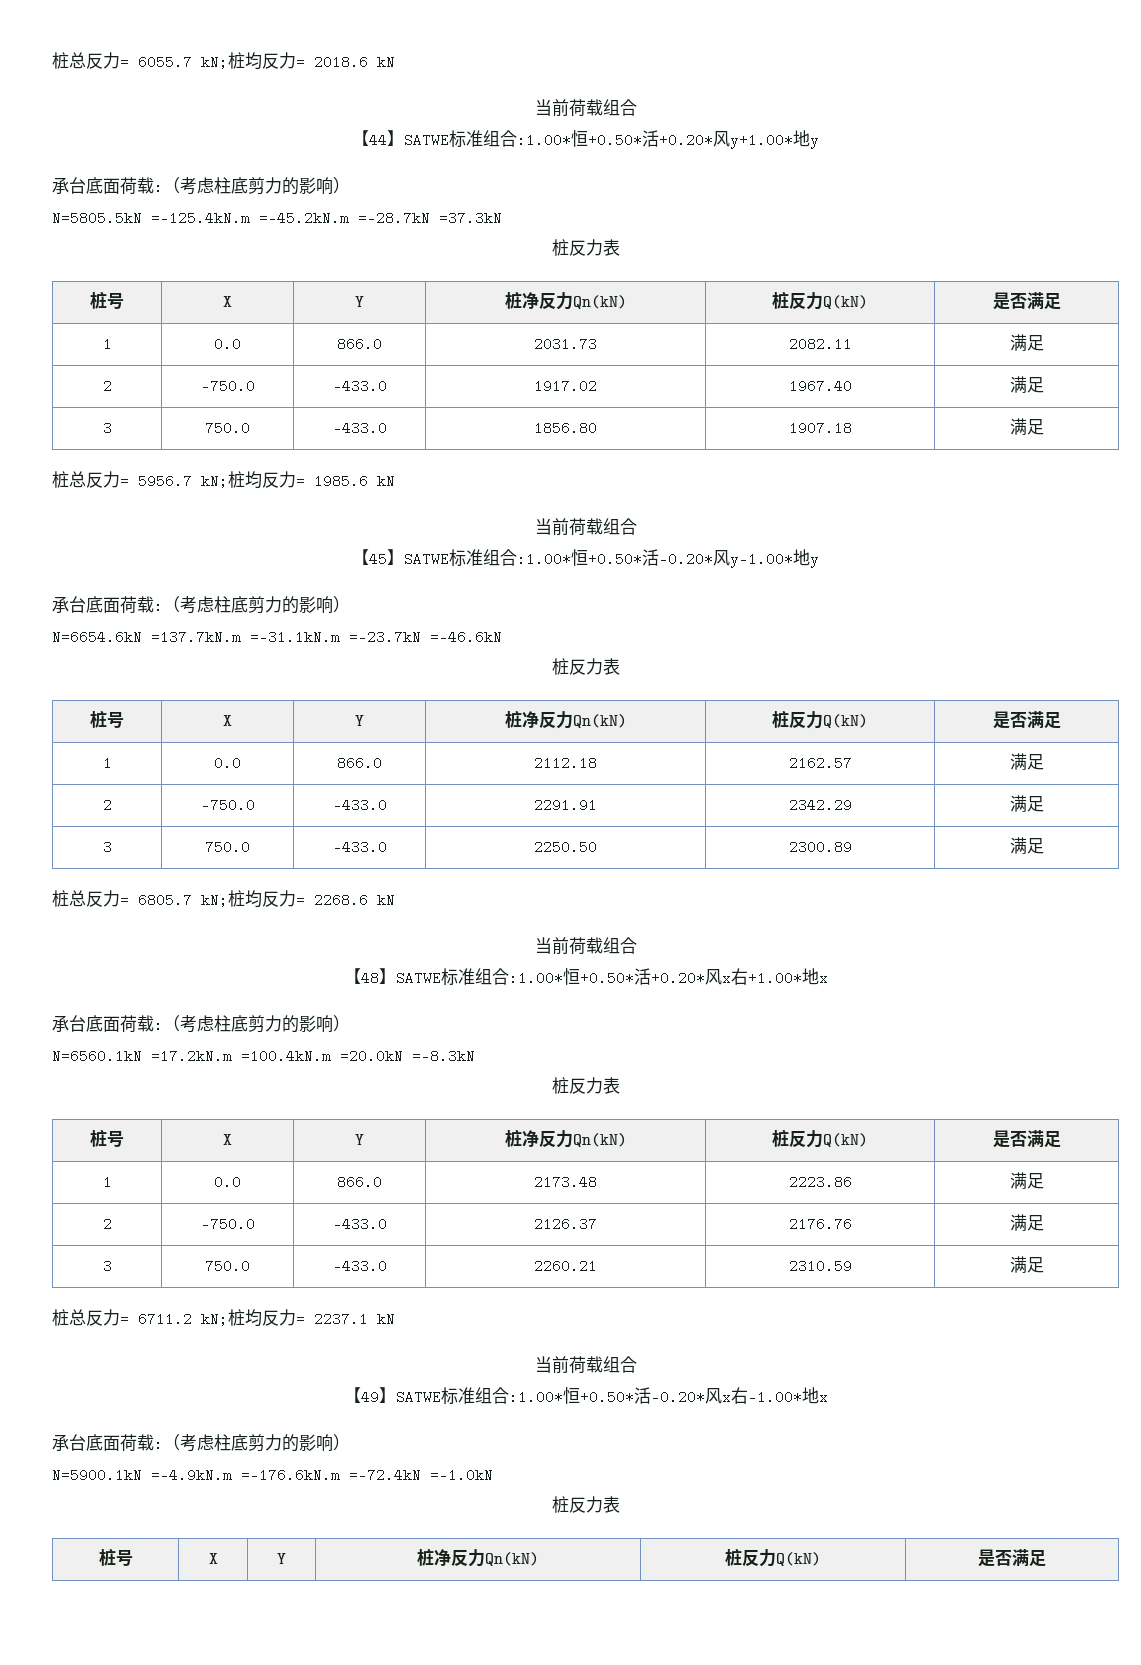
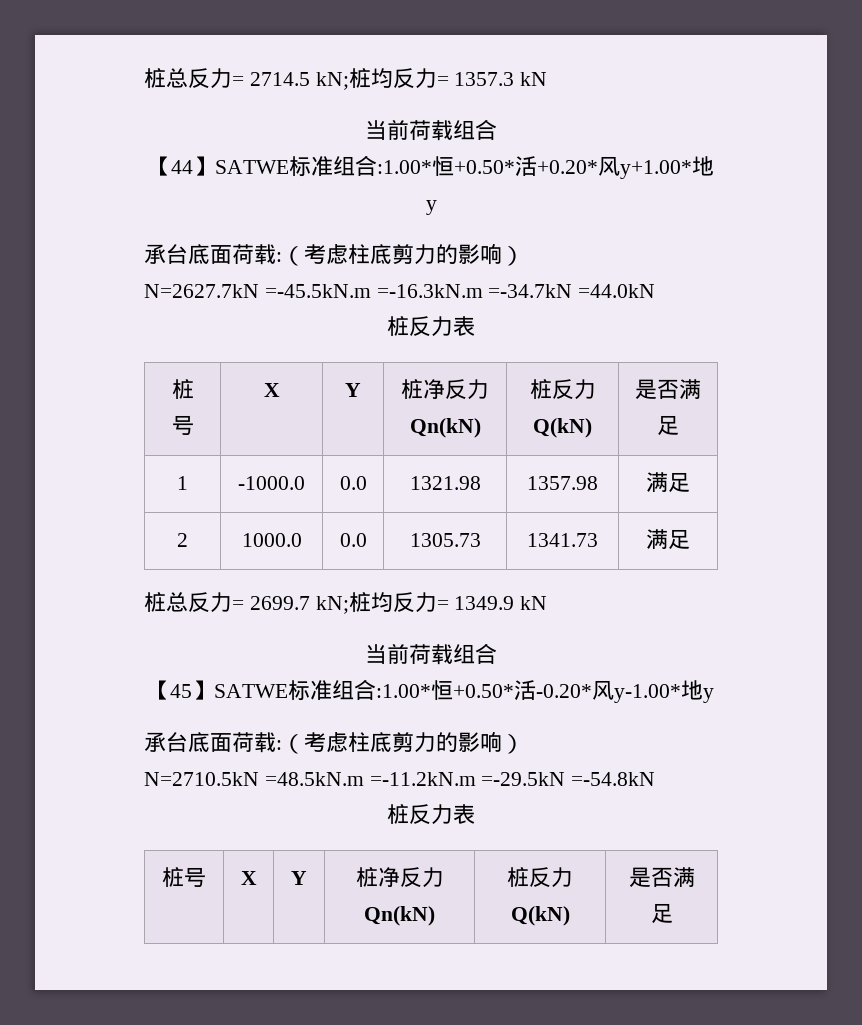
- 桩总反力= 6055.7 kN;桩均反力= 2018.6 kN
+ 桩总反力= 2714.5 kN;桩均反力= 1357.3 kN
- N=5805.5kN =-125.4kN.m =-45.2kN.m =-28.7kN =37.3kN
+ N=2627.7kN =-45.5kN.m =-16.3kN.m =-34.7kN =44.0kN
- 1 | 0.0 | 866.0 | 2031.73 | 2082.11 | 满足
- 2 | -750.0 | -433.0 | 1917.02 | 1967.40 | 满足
- 3 | 750.0 | -433.0 | 1856.80 | 1907.18 | 满足
- 桩总反力= 5956.7 kN;桩均反力= 1985.6 kN
+ 1 | -1000.0 | 0.0 | 1321.98 | 1357.98 | 满足
+ 2 | 1000.0 | 0.0 | 1305.73 | 1341.73 | 满足
+ 桩总反力= 2699.7 kN;桩均反力= 1349.9 kN
- N=6654.6kN =137.7kN.m =-31.1kN.m =-23.7kN =-46.6kN
+ N=2710.5kN =48.5kN.m =-11.2kN.m =-29.5kN =-54.8kN
- 1 | 0.0 | 866.0 | 2112.18 | 2162.57 | 满足
- 2 | -750.0 | -433.0 | 2291.91 | 2342.29 | 满足
- 3 | 750.0 | -433.0 | 2250.50 | 2300.89 | 满足
- 桩总反力= 6805.7 kN;桩均反力= 2268.6 kN
- 当前荷载组合
- 【48】SATWE标准组合:1.00*恒+0.50*活+0.20*风x右+1.00*地x
- 承台底面荷载:（考虑柱底剪力的影响）
- N=6560.1kN =17.2kN.m =100.4kN.m =20.0kN =-8.3kN
- 桩反力表
- 桩号 | X | Y | 桩净反力Qn(kN) | 桩反力Q(kN) | 是否满足
- 1 | 0.0 | 866.0 | 2173.48 | 2223.86 | 满足
- 2 | -750.0 | -433.0 | 2126.37 | 2176.76 | 满足
- 3 | 750.0 | -433.0 | 2260.21 | 2310.59 | 满足
- 桩总反力= 6711.2 kN;桩均反力= 2237.1 kN
- 当前荷载组合
- 【49】SATWE标准组合:1.00*恒+0.50*活-0.20*风x右-1.00*地x
- 承台底面荷载:（考虑柱底剪力的影响）
- N=5900.1kN =-4.9kN.m =-176.6kN.m =-72.4kN =-1.0kN
- 桩反力表
- 桩号 | X | Y | 桩净反力Qn(kN) | 桩反力Q(kN) | 是否满足

